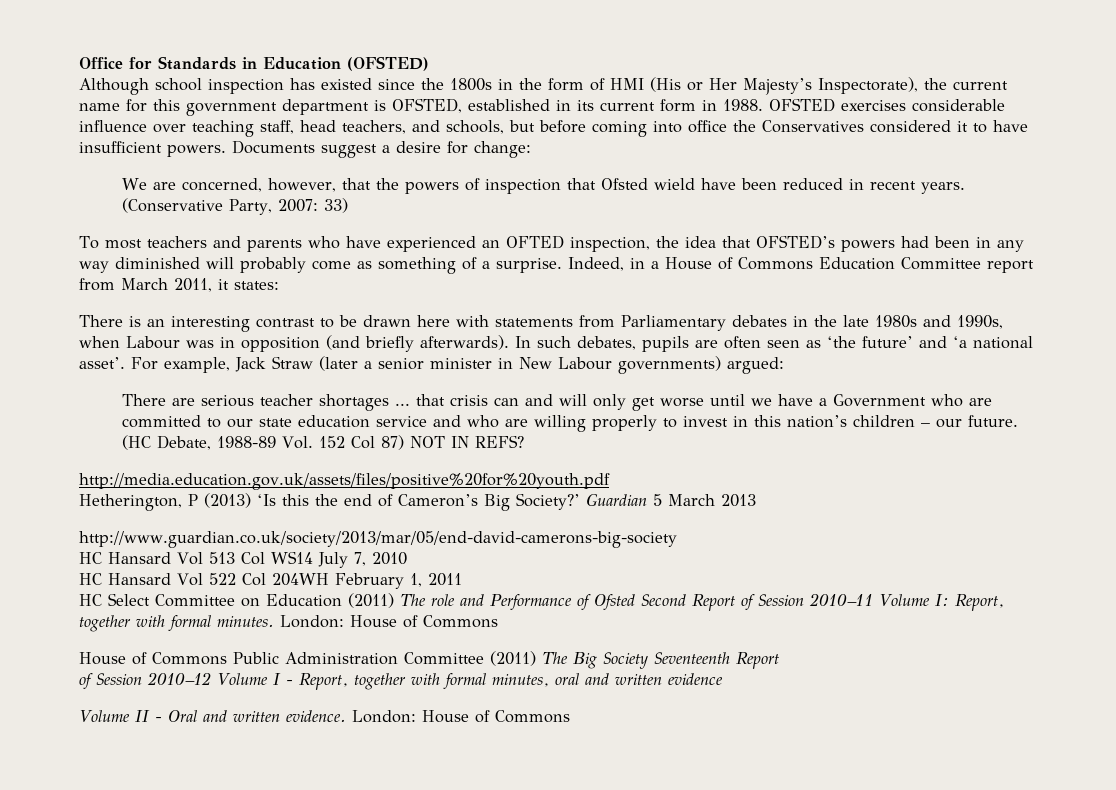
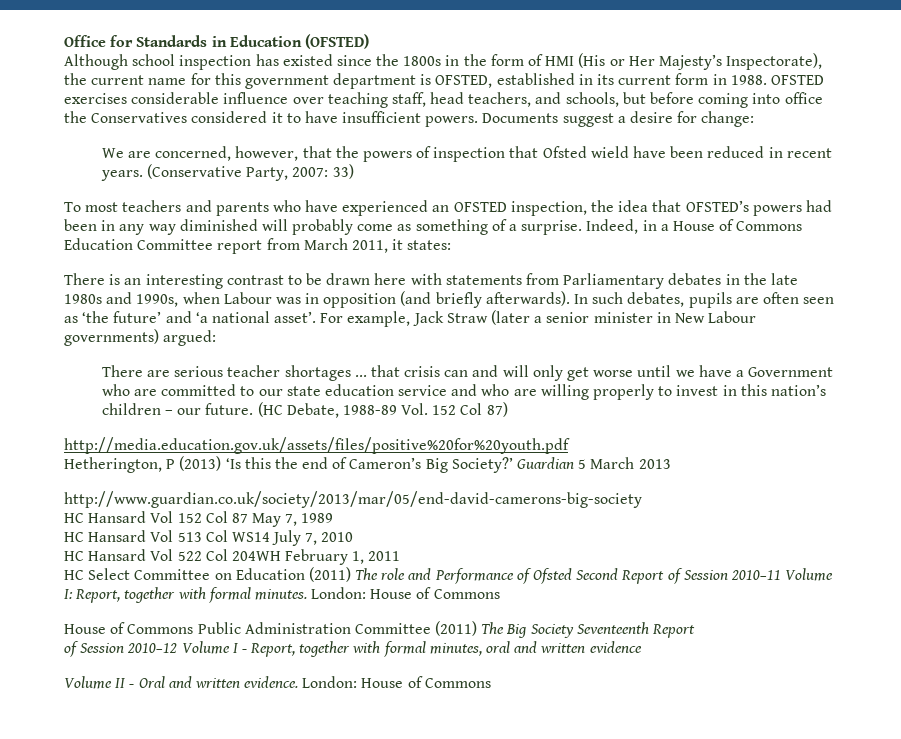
- To most teachers and parents who have experienced an OFTED inspection, the idea that OFSTED’s powers had been in any way diminished will probably come as something of a surprise.
+ To most teachers and parents who have experienced an OFSTED inspection, the idea that OFSTED’s powers had been in any way diminished will probably come as something of a surprise.
- (HC Debate, 1988-89 Vol. 152 Col 87) NOT IN REFS?
+ (HC Debate, 1988-89 Vol. 152 Col 87)
+ HC Hansard Vol 152 Col 87 May 7, 1989

